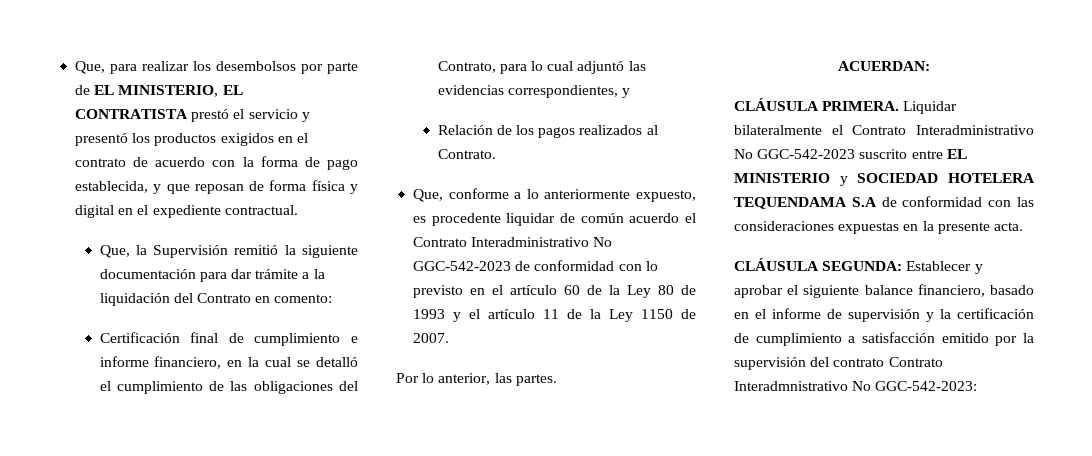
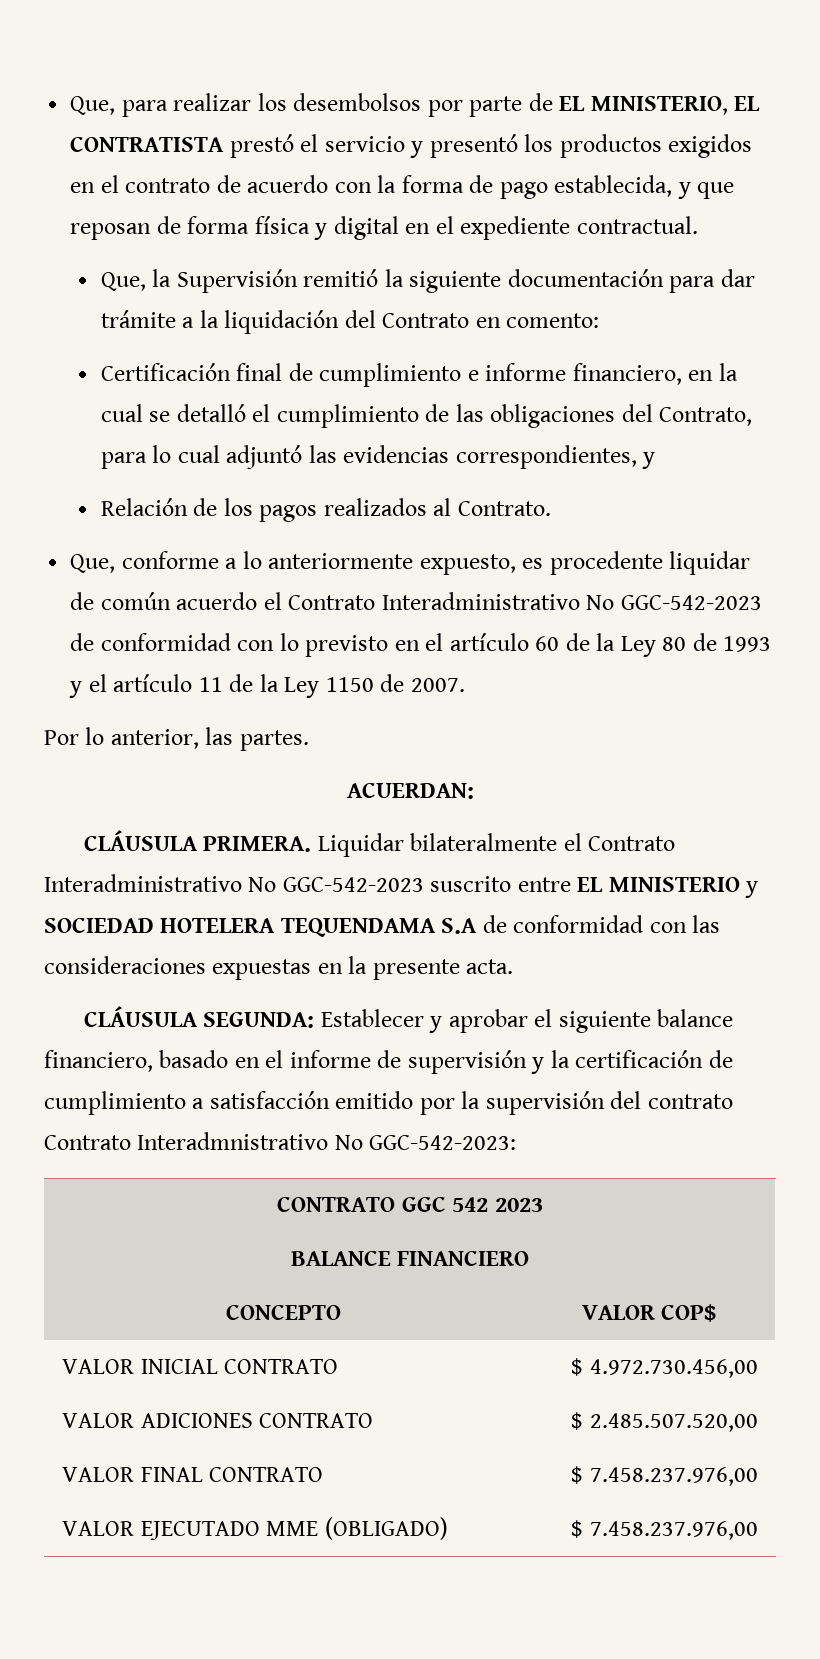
+ CONTRATO GGC 542 2023
+ BALANCE FINANCIERO
+ CONCEPTO | VALOR COP$
+ VALOR INICIAL CONTRATO | $ 4.972.730.456,00
+ VALOR ADICIONES CONTRATO | $ 2.485.507.520,00
+ VALOR FINAL CONTRATO | $ 7.458.237.976,00
+ VALOR EJECUTADO MME (OBLIGADO) | $ 7.458.237.976,00

